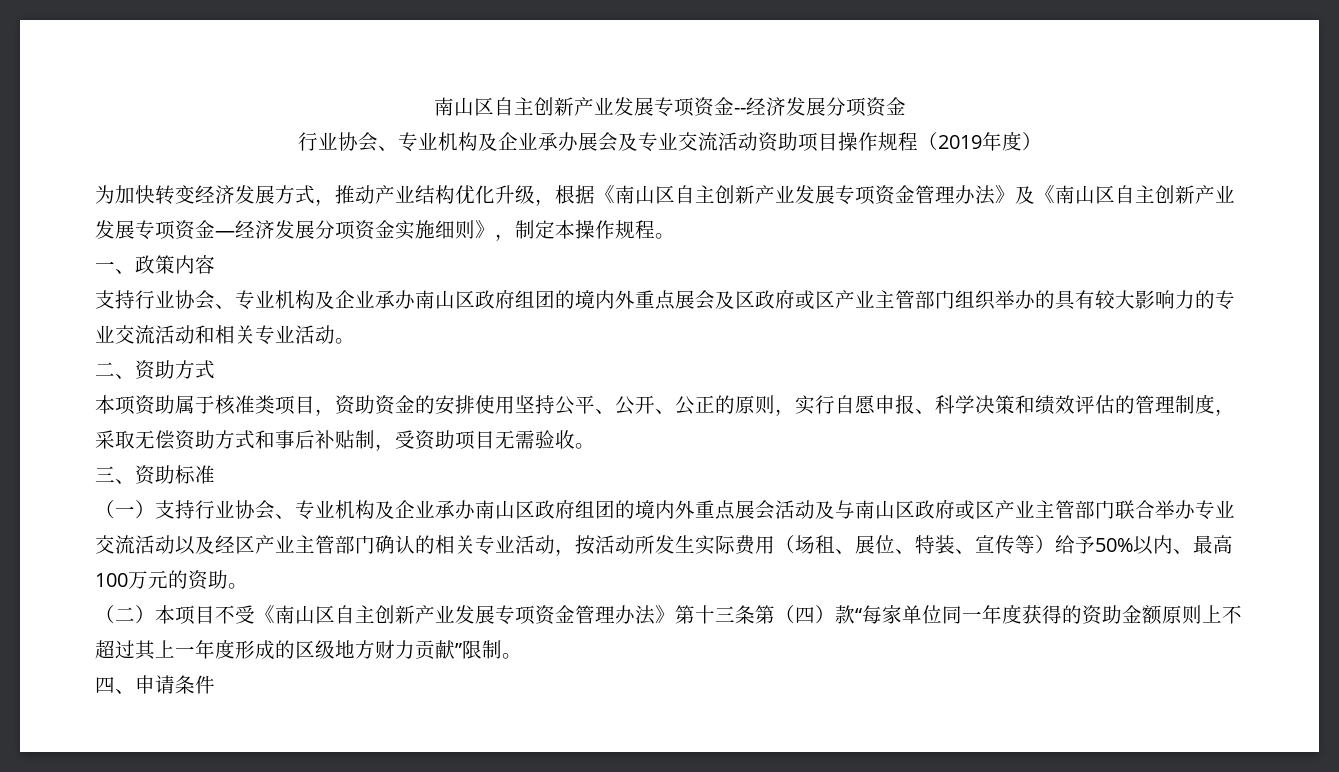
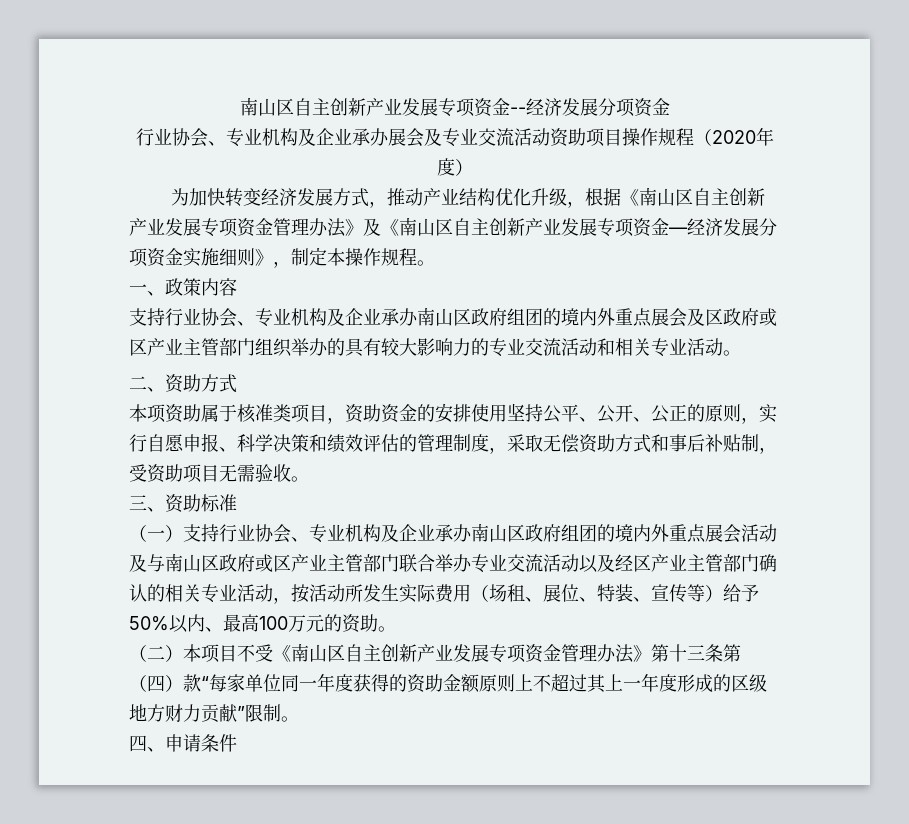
- 行业协会、专业机构及企业承办展会及专业交流活动资助项目操作规程（2019年度）
+ 行业协会、专业机构及企业承办展会及专业交流活动资助项目操作规程（2020年度）

